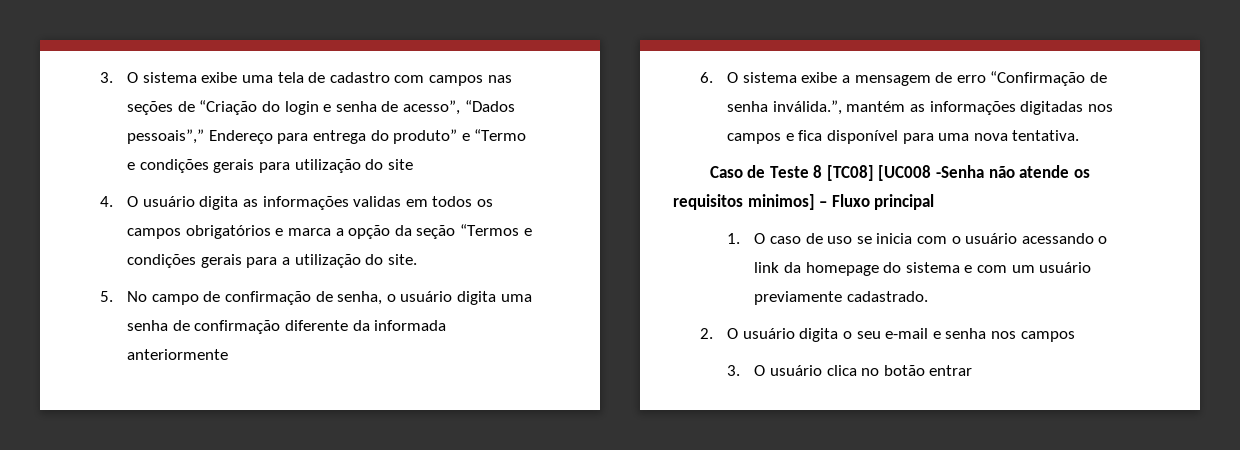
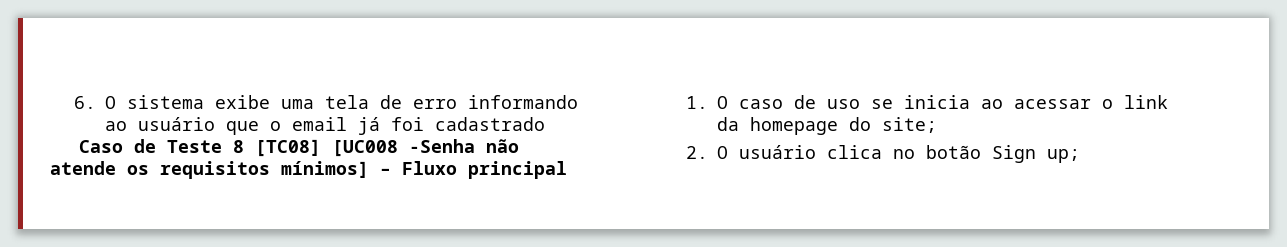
- 3. O sistema exibe uma tela de cadastro com campos nas seções de “Criação do login e senha de acesso”, “Dados pessoais”,” Endereço para entrega do produto” e “Termo e condições gerais para utilização do site
- 4. O usuário digita as informações validas em todos os campos obrigatórios e marca a opção da seção “Termos e condições gerais para a utilização do site.
- 5. No campo de confirmação de senha, o usuário digita uma senha de confirmação diferente da informada anteriormente
- 6. O sistema exibe a mensagem de erro “Confirmação de senha inválida.”, mantém as informações digitadas nos campos e fica disponível para uma nova tentativa.
+ 6. O sistema exibe uma tela de erro informando ao usuário que o email já foi cadastrado
- Caso de Teste 8 [TC08] [UC008 -Senha não atende os requisitos minimos] – Fluxo principal
+ Caso de Teste 8 [TC08] [UC008 -Senha não atende os requisitos mínimos] – Fluxo principal
- 1. O caso de uso se inicia com o usuário acessando o link da homepage do sistema e com um usuário previamente cadastrado.
- 2. O usuário digita o seu e-mail e senha nos campos
- 3. O usuário clica no botão entrar
+ 1. O caso de uso se inicia ao acessar o link da homepage do site;
+ 2. O usuário clica no botão Sign up;

